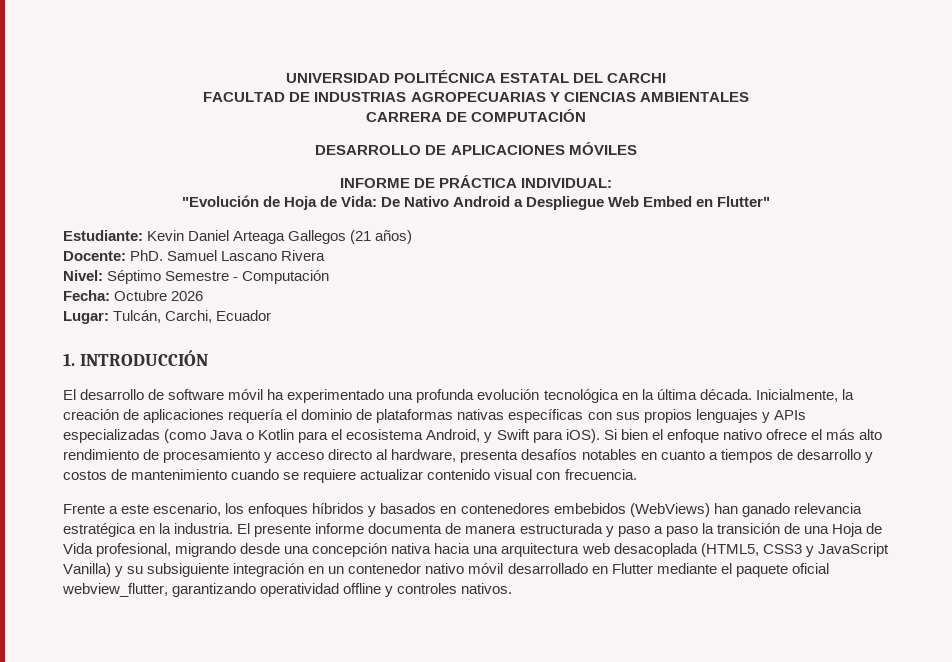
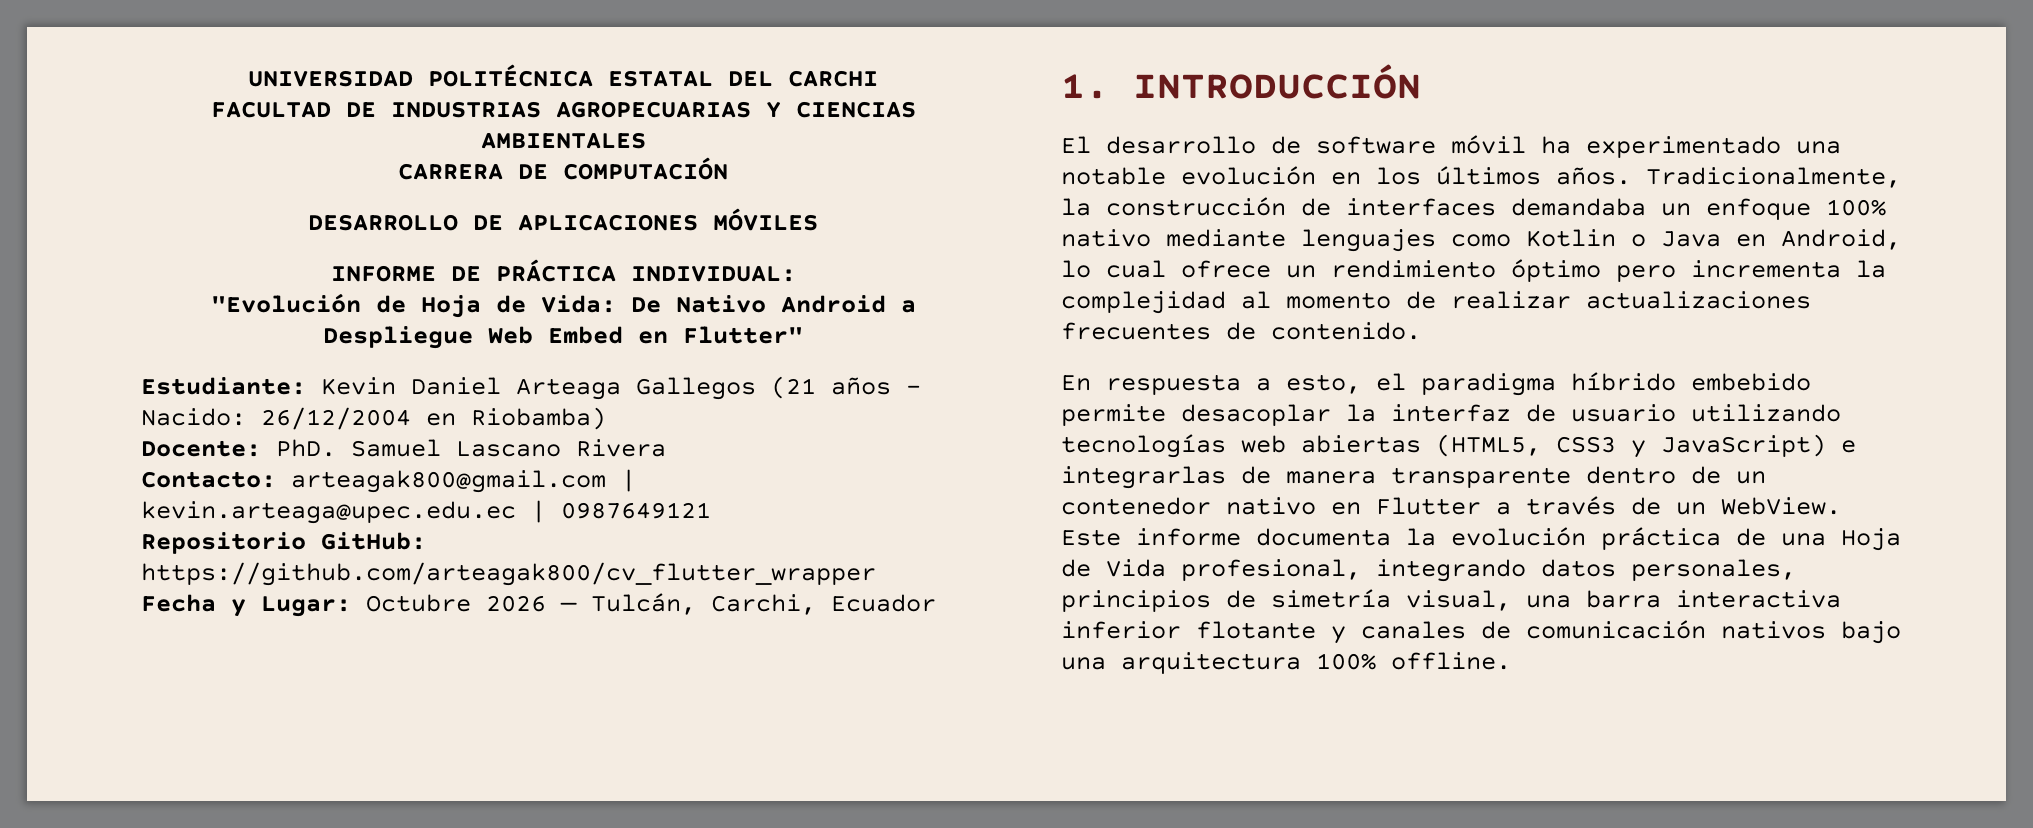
- Estudiante: Kevin Daniel Arteaga Gallegos (21 años)
+ Estudiante: Kevin Daniel Arteaga Gallegos (21 años - Nacido: 26/12/2004 en Riobamba)
- Nivel: Séptimo Semestre - Computación
- Fecha: Octubre 2026
- Lugar: Tulcán, Carchi, Ecuador
+ Contacto: arteagak800@gmail.com | kevin.arteaga@upec.edu.ec | 0987649121
+ Repositorio GitHub: https://github.com/arteagak800/cv_flutter_wrapper
+ Fecha y Lugar: Octubre 2026 — Tulcán, Carchi, Ecuador
- El desarrollo de software móvil ha experimentado una profunda evolución tecnológica en la última década. Inicialmente, la creación de aplicaciones requería el dominio de plataformas nativas específicas con sus propios lenguajes y APIs especializadas (como Java o Kotlin para el ecosistema Android, y Swift para iOS). Si bien el enfoque nativo ofrece el más alto rendimiento de procesamiento y acceso directo al hardware, presenta desafíos notables en cuanto a tiempos de desarrollo y costos de mantenimiento cuando se requiere actualizar contenido visual con frecuencia.
- Frente a este escenario, los enfoques híbridos y basados en contenedores embebidos (WebViews) han ganado relevancia estratégica en la industria. El presente informe documenta de manera estructurada y paso a paso la transición de una Hoja de Vida profesional, migrando desde una concepción nativa hacia una arquitectura web desacoplada (HTML5, CSS3 y JavaScript Vanilla) y su subsiguiente integración en un contenedor nativo móvil desarrollado en Flutter mediante el paquete oficial webview_flutter, garantizando operatividad offline y controles nativos.
+ El desarrollo de software móvil ha experimentado una notable evolución en los últimos años. Tradicionalmente, la construcción de interfaces demandaba un enfoque 100% nativo mediante lenguajes como Kotlin o Java en Android, lo cual ofrece un rendimiento óptimo pero incrementa la complejidad al momento de realizar actualizaciones frecuentes de contenido.
+ En respuesta a esto, el paradigma híbrido embebido permite desacoplar la interfaz de usuario utilizando tecnologías web abiertas (HTML5, CSS3 y JavaScript) e integrarlas de manera transparente dentro de un contenedor nativo en Flutter a través de un WebView. Este informe documenta la evolución práctica de una Hoja de Vida profesional, integrando datos personales, principios de simetría visual, una barra interactiva inferior flotante y canales de comunicación nativos bajo una arquitectura 100% offline.

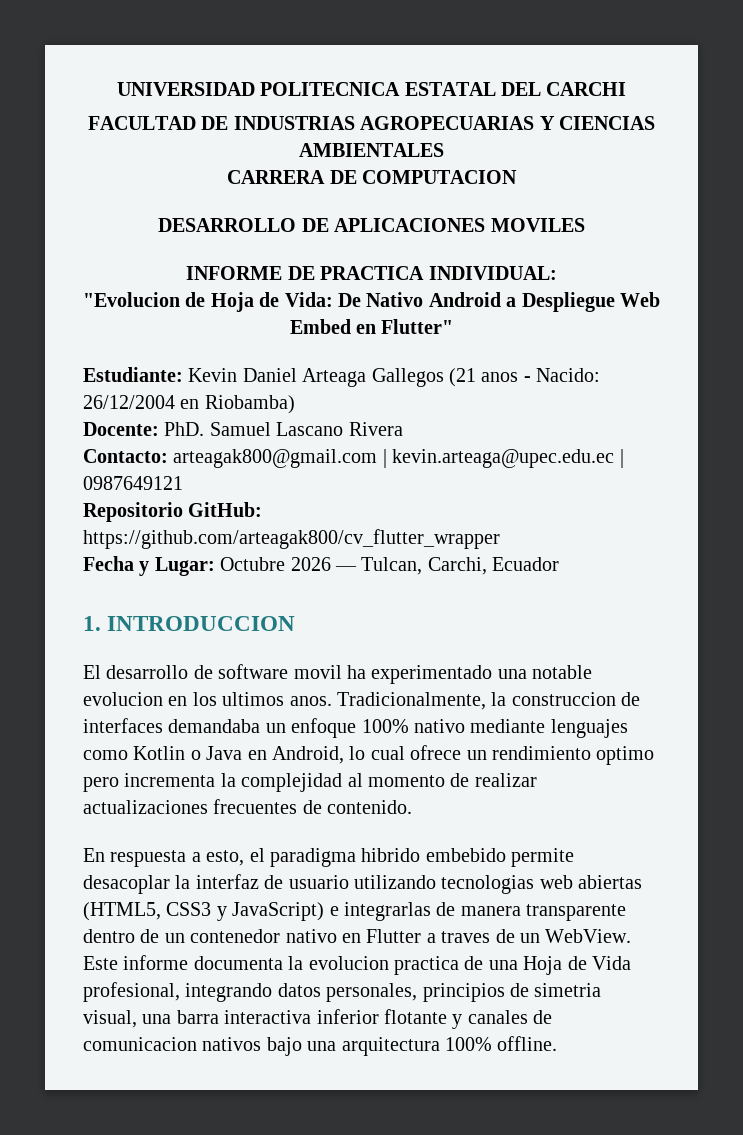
- UNIVERSIDAD POLITÉCNICA ESTATAL DEL CARCHI
+ UNIVERSIDAD POLITECNICA ESTATAL DEL CARCHI
- CARRERA DE COMPUTACIÓN
+ CARRERA DE COMPUTACION
- DESARROLLO DE APLICACIONES MÓVILES
+ DESARROLLO DE APLICACIONES MOVILES
- INFORME DE PRÁCTICA INDIVIDUAL:
+ INFORME DE PRACTICA INDIVIDUAL:
- "Evolución de Hoja de Vida: De Nativo Android a Despliegue Web Embed en Flutter"
+ "Evolucion de Hoja de Vida: De Nativo Android a Despliegue Web Embed en Flutter"
- Estudiante: Kevin Daniel Arteaga Gallegos (21 años - Nacido: 26/12/2004 en Riobamba)
+ Estudiante: Kevin Daniel Arteaga Gallegos (21 anos - Nacido: 26/12/2004 en Riobamba)
- Fecha y Lugar: Octubre 2026 — Tulcán, Carchi, Ecuador
+ Fecha y Lugar: Octubre 2026 — Tulcan, Carchi, Ecuador
- 1. INTRODUCCIÓN
+ 1. INTRODUCCION
- El desarrollo de software móvil ha experimentado una notable evolución en los últimos años.
+ El desarrollo de software movil ha experimentado una notable evolucion en los ultimos anos.
- Tradicionalmente, la construcción de interfaces demandaba un enfoque 100% nativo mediante lenguajes como Kotlin o Java en Android, lo cual ofrece un rendimiento óptimo pero incrementa la complejidad al momento de realizar actualizaciones frecuentes de contenido.
+ Tradicionalmente, la construccion de interfaces demandaba un enfoque 100% nativo mediante lenguajes como Kotlin o Java en Android, lo cual ofrece un rendimiento optimo pero incrementa la complejidad al momento de realizar actualizaciones frecuentes de contenido.
- En respuesta a esto, el paradigma híbrido embebido permite desacoplar la interfaz de usuario utilizando tecnologías web abiertas (HTML5, CSS3 y JavaScript) e integrarlas de manera transparente dentro de un contenedor nativo en Flutter a través de un WebView.
+ En respuesta a esto, el paradigma hibrido embebido permite desacoplar la interfaz de usuario utilizando tecnologias web abiertas (HTML5, CSS3 y JavaScript) e integrarlas de manera transparente dentro de un contenedor nativo en Flutter a traves de un WebView.
- Este informe documenta la evolución práctica de una Hoja de Vida profesional, integrando datos personales, principios de simetría visual, una barra interactiva inferior flotante y canales de comunicación nativos bajo una arquitectura 100% offline.
+ Este informe documenta la evolucion practica de una Hoja de Vida profesional, integrando datos personales, principios de simetria visual, una barra interactiva inferior flotante y canales de comunicacion nativos bajo una arquitectura 100% offline.

